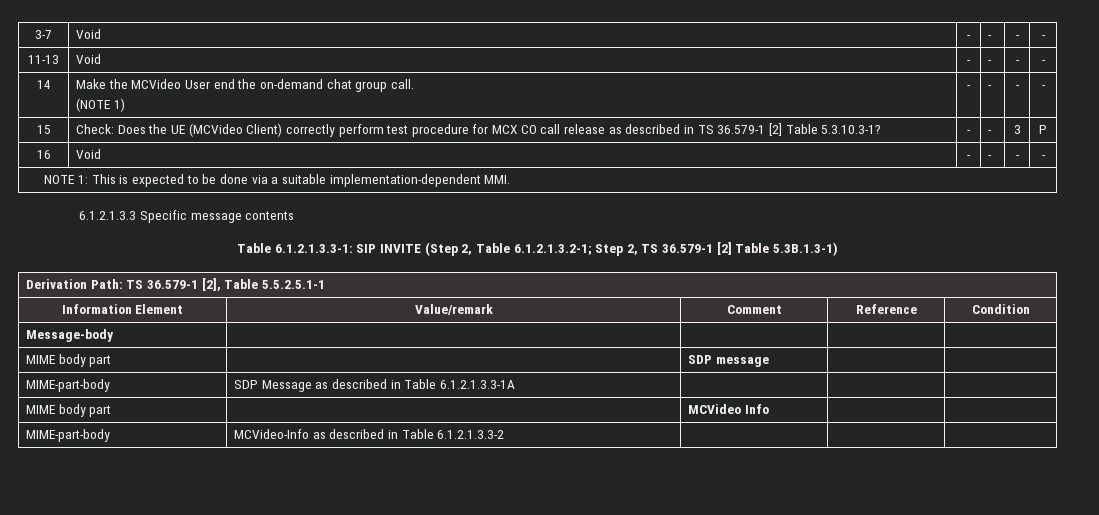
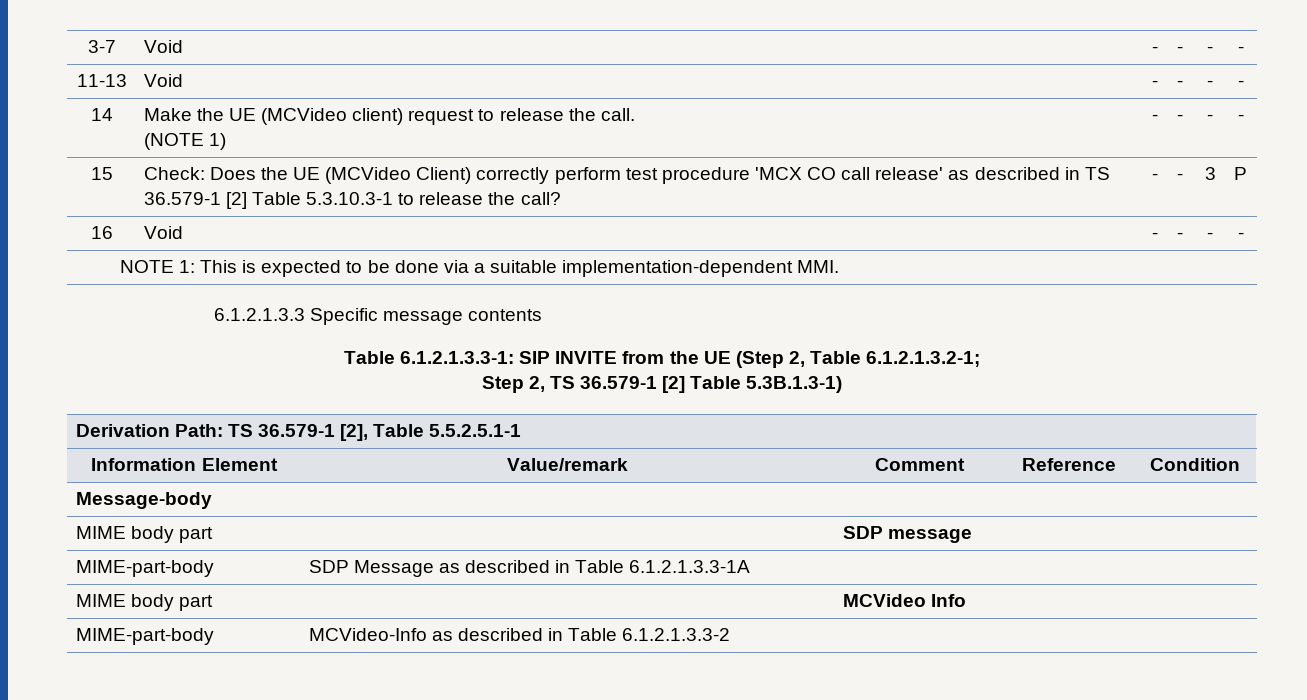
- 14 | Make the MCVideo User end the on-demand chat group call.
+ 14 | Make the UE (MCVideo client) request to release the call.
- 15 | Check: Does the UE (MCVideo Client) correctly perform test procedure for MCX CO call release as described in TS 36.579-1 [2] Table 5.3.10.3-1? | - | - | 3 | P
+ 15 | Check: Does the UE (MCVideo Client) correctly perform test procedure 'MCX CO call release' as described in TS 36.579-1 [2] Table 5.3.10.3-1 to release the call? | - | - | 3 | P
- Table 6.1.2.1.3.3-1: SIP INVITE (Step 2, Table 6.1.2.1.3.2-1; Step 2, TS 36.579-1 [2] Table 5.3B.1.3-1)
+ Table 6.1.2.1.3.3-1: SIP INVITE from the UE (Step 2, Table 6.1.2.1.3.2-1;
+ Step 2, TS 36.579-1 [2] Table 5.3B.1.3-1)

